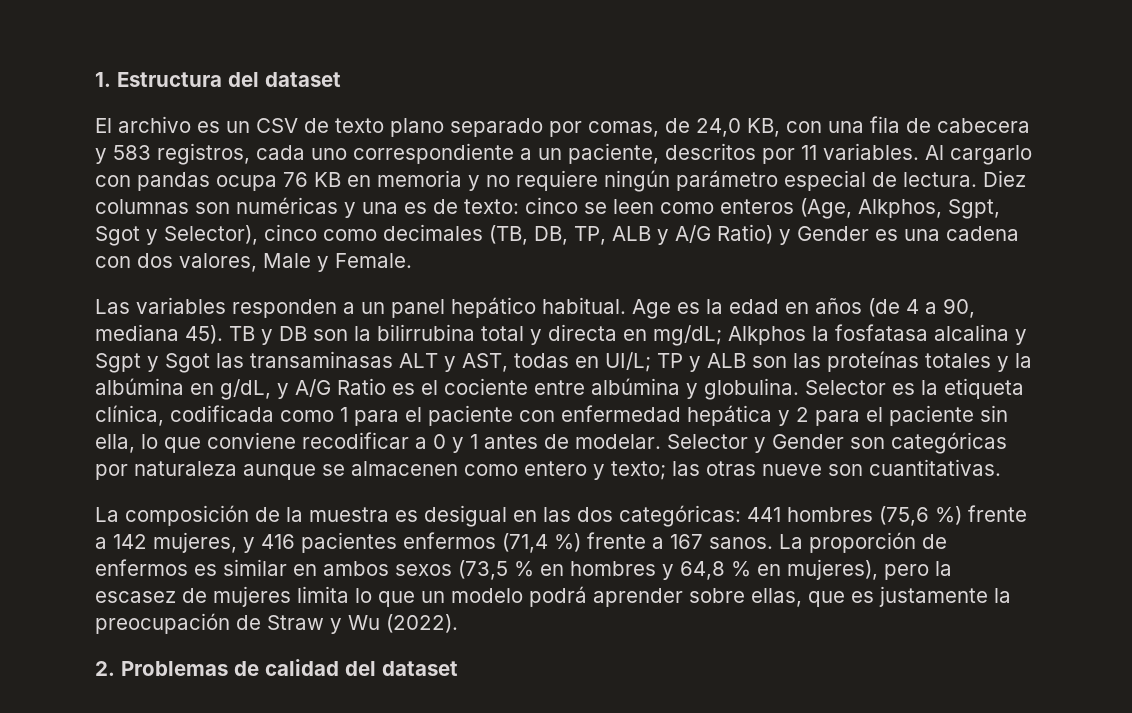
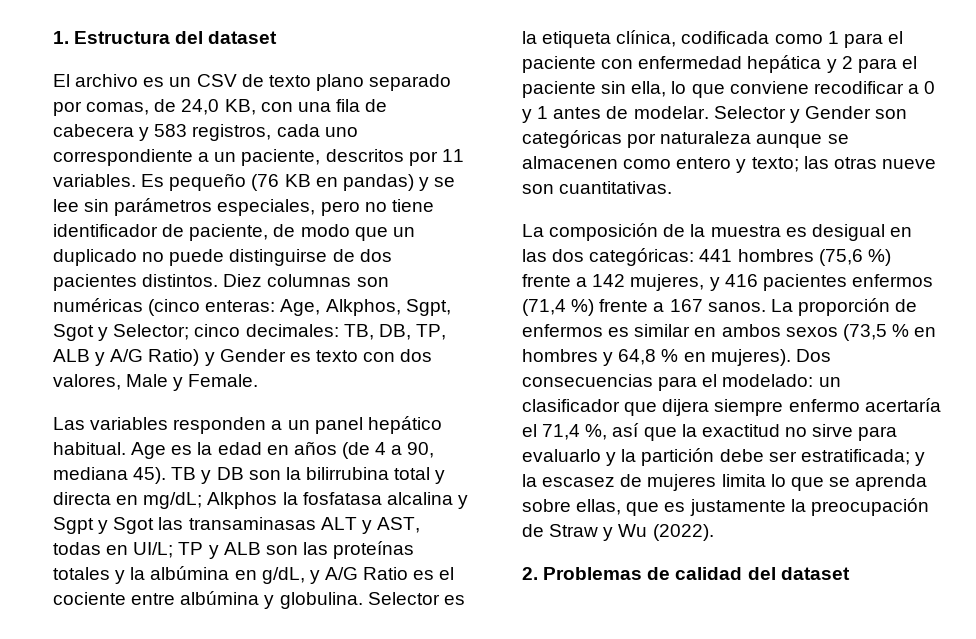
- Al cargarlo con pandas ocupa 76 KB en memoria y no requiere ningún parámetro especial de lectura. Diez columnas son numéricas y una es de texto: cinco se leen como enteros (Age, Alkphos, Sgpt, Sgot y Selector), cinco como decimales (TB, DB, TP, ALB y A/G Ratio) y Gender es una cadena con dos valores, Male y Female.
+ Es pequeño (76 KB en pandas) y se lee sin parámetros especiales, pero no tiene identificador de paciente, de modo que un duplicado no puede distinguirse de dos pacientes distintos. Diez columnas son numéricas (cinco enteras: Age, Alkphos, Sgpt, Sgot y Selector; cinco decimales: TB, DB, TP, ALB y A/G Ratio) y Gender es texto con dos valores, Male y Female.
- La proporción de enfermos es similar en ambos sexos (73,5 % en hombres y 64,8 % en mujeres), pero la escasez de mujeres limita lo que un modelo podrá aprender sobre ellas, que es justamente la preocupación de Straw y Wu (2022).
+ La proporción de enfermos es similar en ambos sexos (73,5 % en hombres y 64,8 % en mujeres). Dos consecuencias para el modelado: un clasificador que dijera siempre enfermo acertaría el 71,4 %, así que la exactitud no sirve para evaluarlo y la partición debe ser estratificada; y la escasez de mujeres limita lo que se aprenda sobre ellas, que es justamente la preocupación de Straw y Wu (2022).

